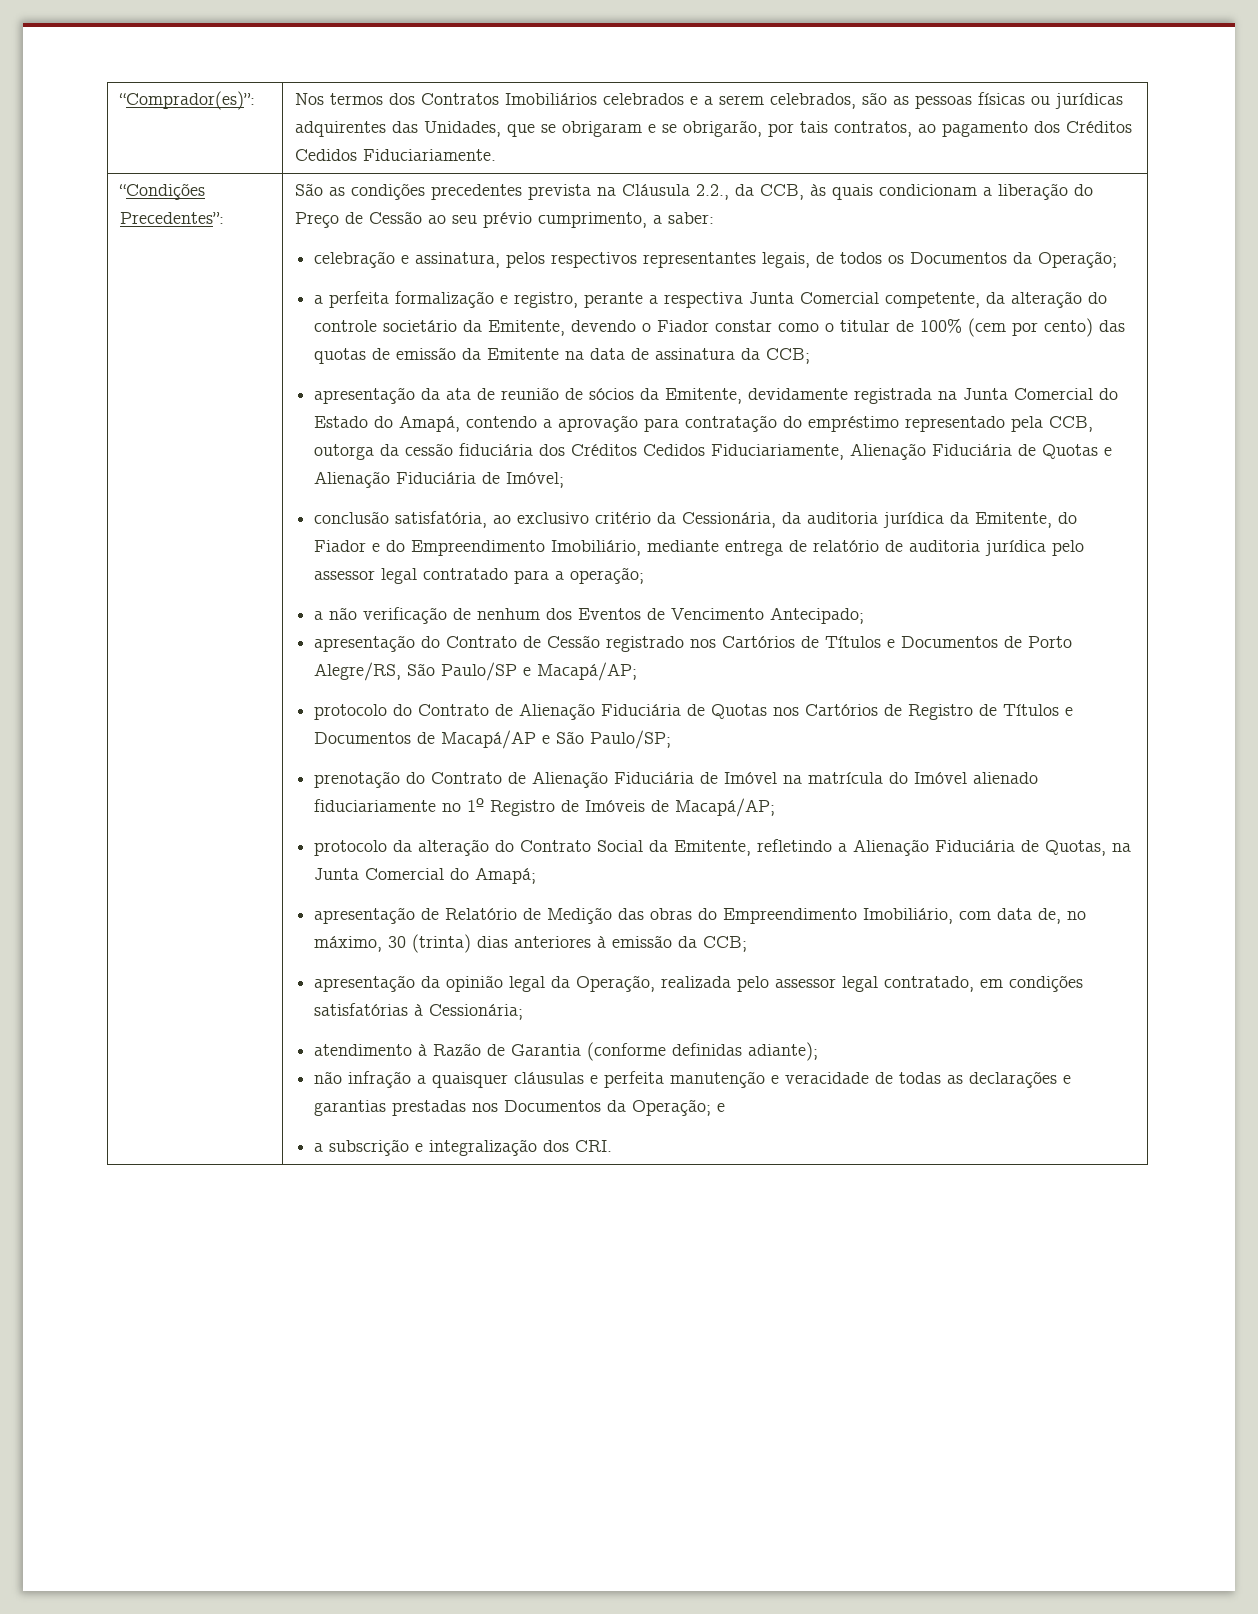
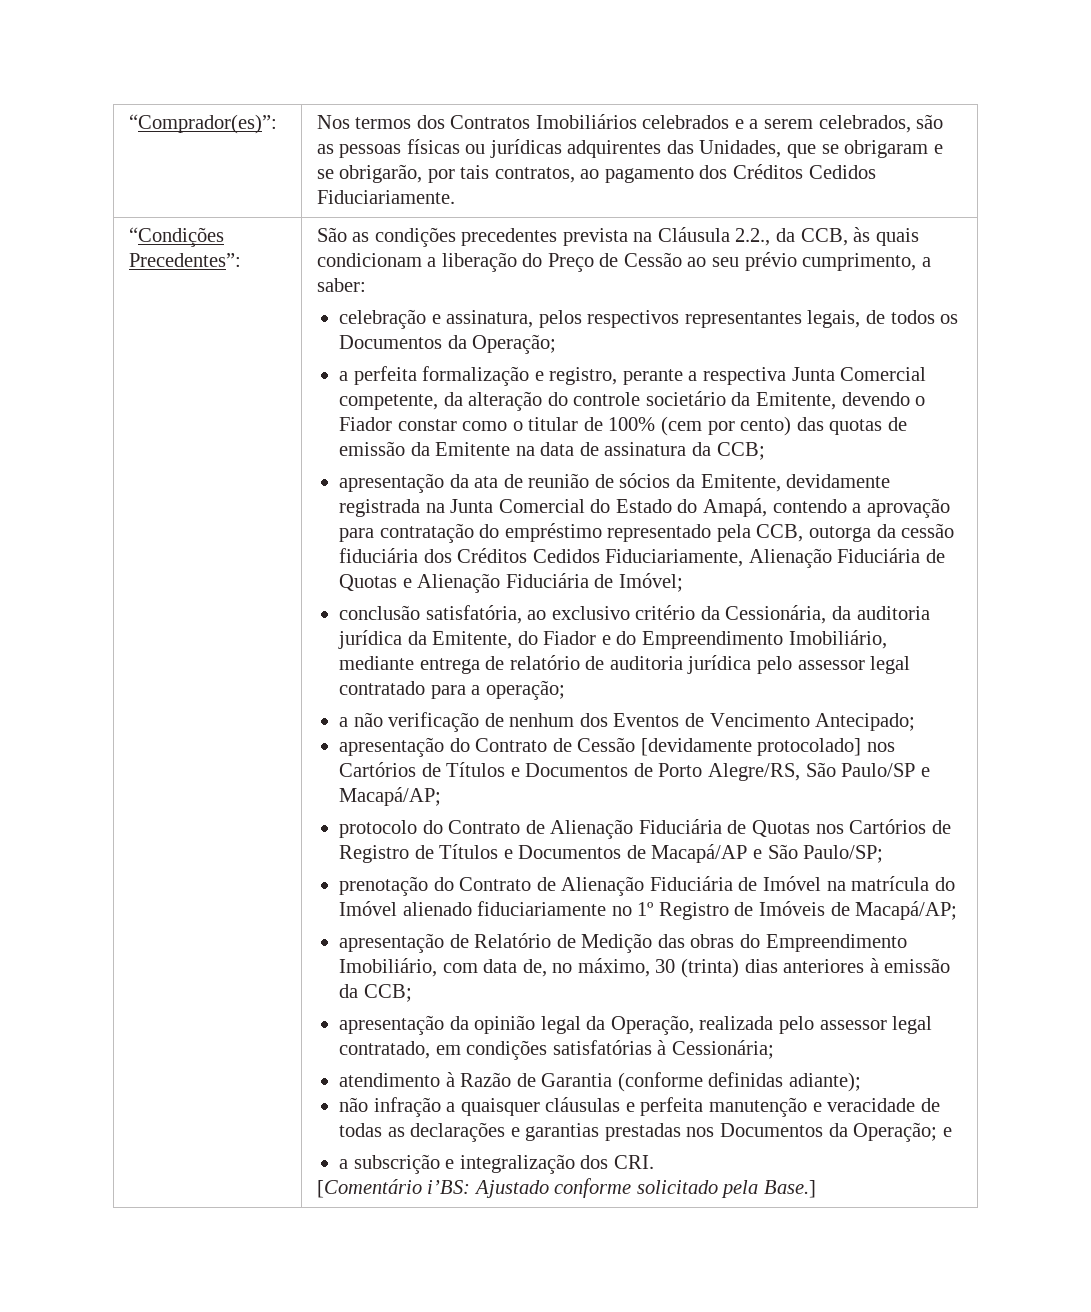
- apresentação do Contrato de Cessão registrado nos Cartórios de Títulos e Documentos de Porto Alegre/RS, São Paulo/SP e Macapá/AP;
+ apresentação do Contrato de Cessão [devidamente protocolado] nos Cartórios de Títulos e Documentos de Porto Alegre/RS, São Paulo/SP e Macapá/AP;
- protocolo da alteração do Contrato Social da Emitente, refletindo a Alienação Fiduciária de Quotas, na Junta Comercial do Amapá;
+ [Comentário i’BS: Ajustado conforme solicitado pela Base.]

